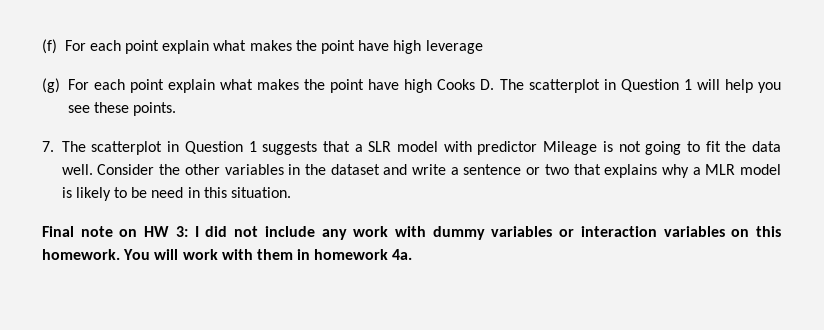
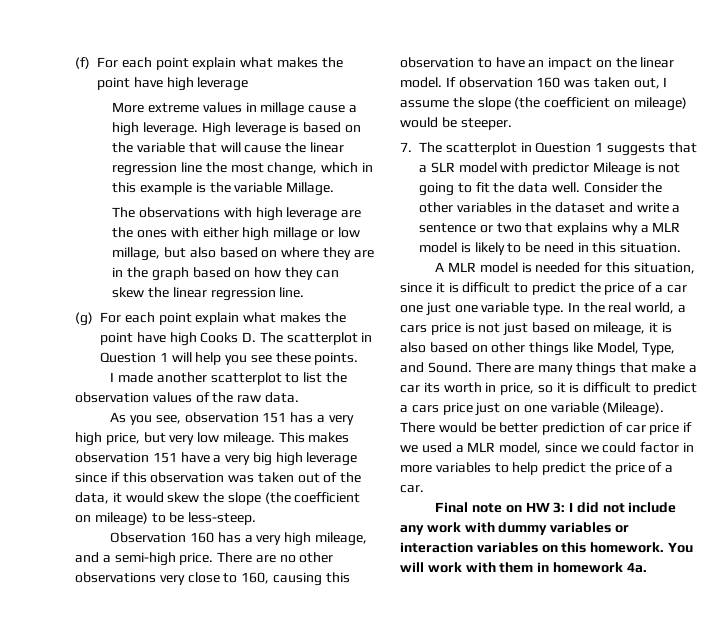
+ More extreme values in millage cause a high leverage. High leverage is based on the variable that will cause the linear regression line the most change, which in this example is the variable Millage.
+ The observations with high leverage are the ones with either high millage or low millage, but also based on where they are in the graph based on how they can skew the linear regression line.
+ I made another scatterplot to list the observation values of the raw data.
+ As you see, observation 151 has a very high price, but very low mileage. This makes observation 151 have a very big high leverage since if this observation was taken out of the data, it would skew the slope (the coefficient on mileage) to be less-steep.
+ Observation 160 has a very high mileage, and a semi-high price. There are no other observations very close to 160, causing this observation to have an impact on the linear model. If observation 160 was taken out, I assume the slope (the coefficient on mileage) would be steeper.
+ A MLR model is needed for this situation, since it is difficult to predict the price of a car one just one variable type. In the real world, a cars price is not just based on mileage, it is also based on other things like Model, Type, and Sound. There are many things that make a car its worth in price, so it is difficult to predict a cars price just on one variable (Mileage). There would be better prediction of car price if we used a MLR model, since we could factor in more variables to help predict the price of a car.

